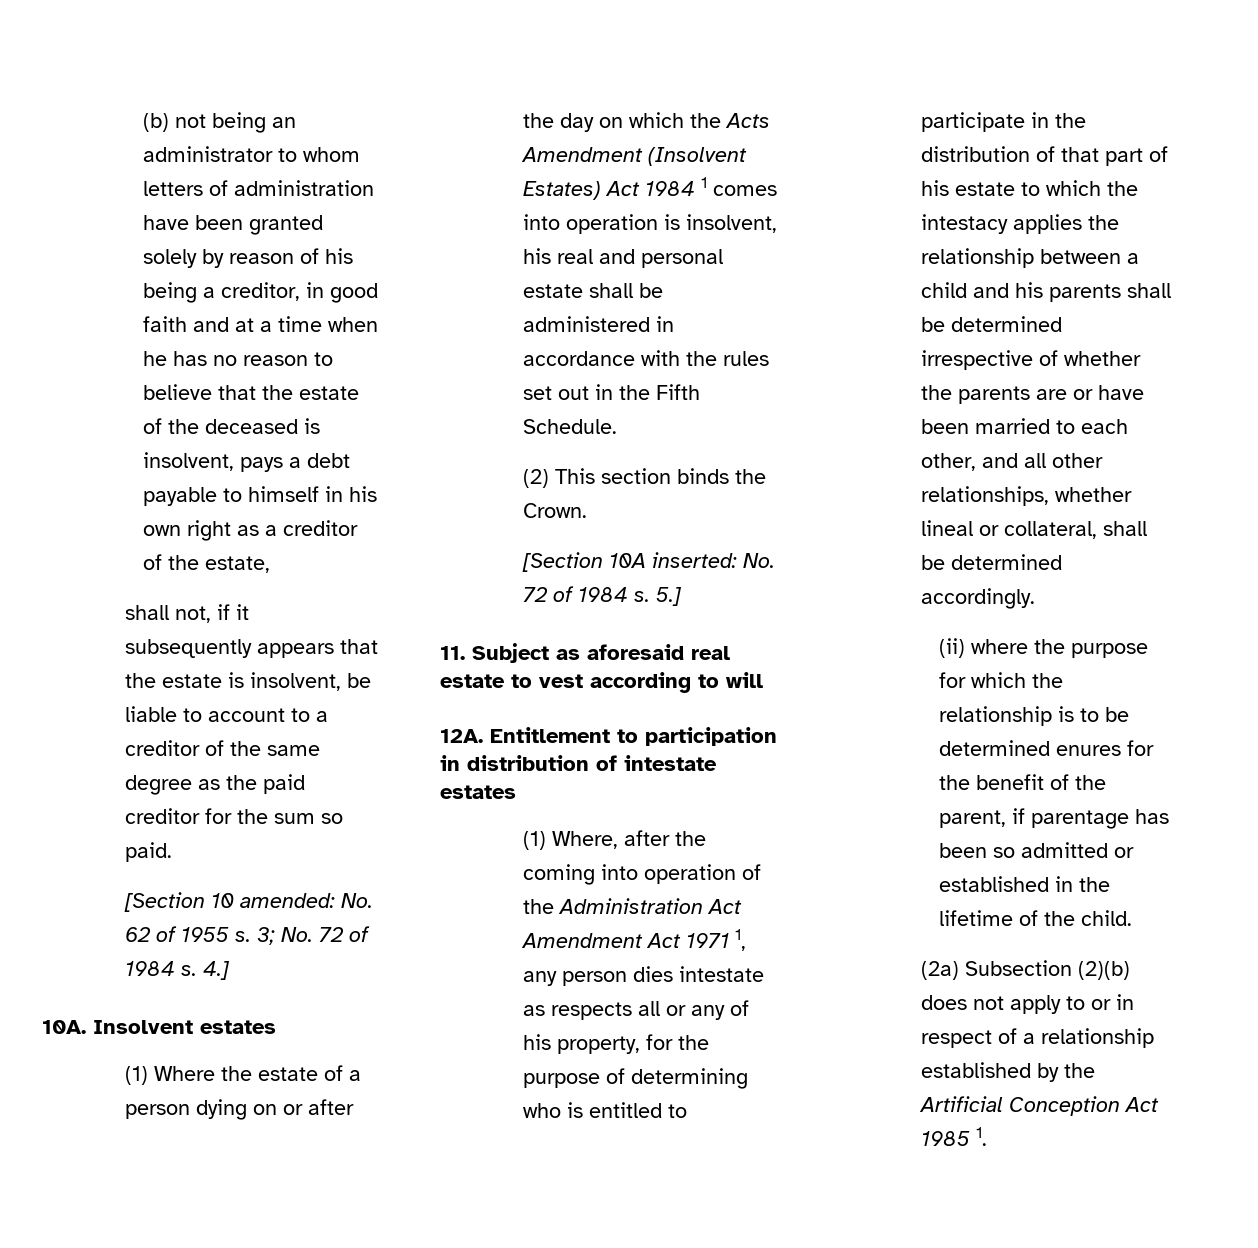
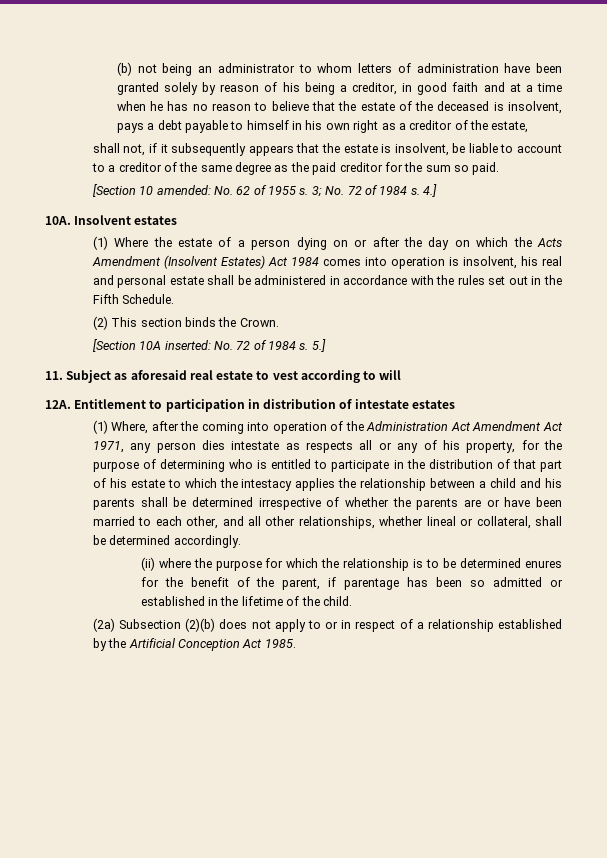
- (1) Where the estate of a person dying on or after the day on which the Acts Amendment (Insolvent Estates) Act 1984 1 comes into operation is insolvent, his real and personal estate shall be administered in accordance with the rules set out in the Fifth Schedule.
+ (1) Where the estate of a person dying on or after the day on which the Acts Amendment (Insolvent Estates) Act 1984 comes into operation is insolvent, his real and personal estate shall be administered in accordance with the rules set out in the Fifth Schedule.
- (1) Where, after the coming into operation of the Administration Act Amendment Act 1971 1, any person dies intestate as respects all or any of his property, for the purpose of determining who is entitled to participate in the distribution of that part of his estate to which the intestacy applies the relationship between a child and his parents shall be determined irrespective of whether the parents are or have been married to each other, and all other relationships, whether lineal or collateral, shall be determined accordingly.
+ (1) Where, after the coming into operation of the Administration Act Amendment Act 1971, any person dies intestate as respects all or any of his property, for the purpose of determining who is entitled to participate in the distribution of that part of his estate to which the intestacy applies the relationship between a child and his parents shall be determined irrespective of whether the parents are or have been married to each other, and all other relationships, whether lineal or collateral, shall be determined accordingly.
- (2a) Subsection (2)(b) does not apply to or in respect of a relationship established by the Artificial Conception Act 1985 1.
+ (2a) Subsection (2)(b) does not apply to or in respect of a relationship established by the Artificial Conception Act 1985.

